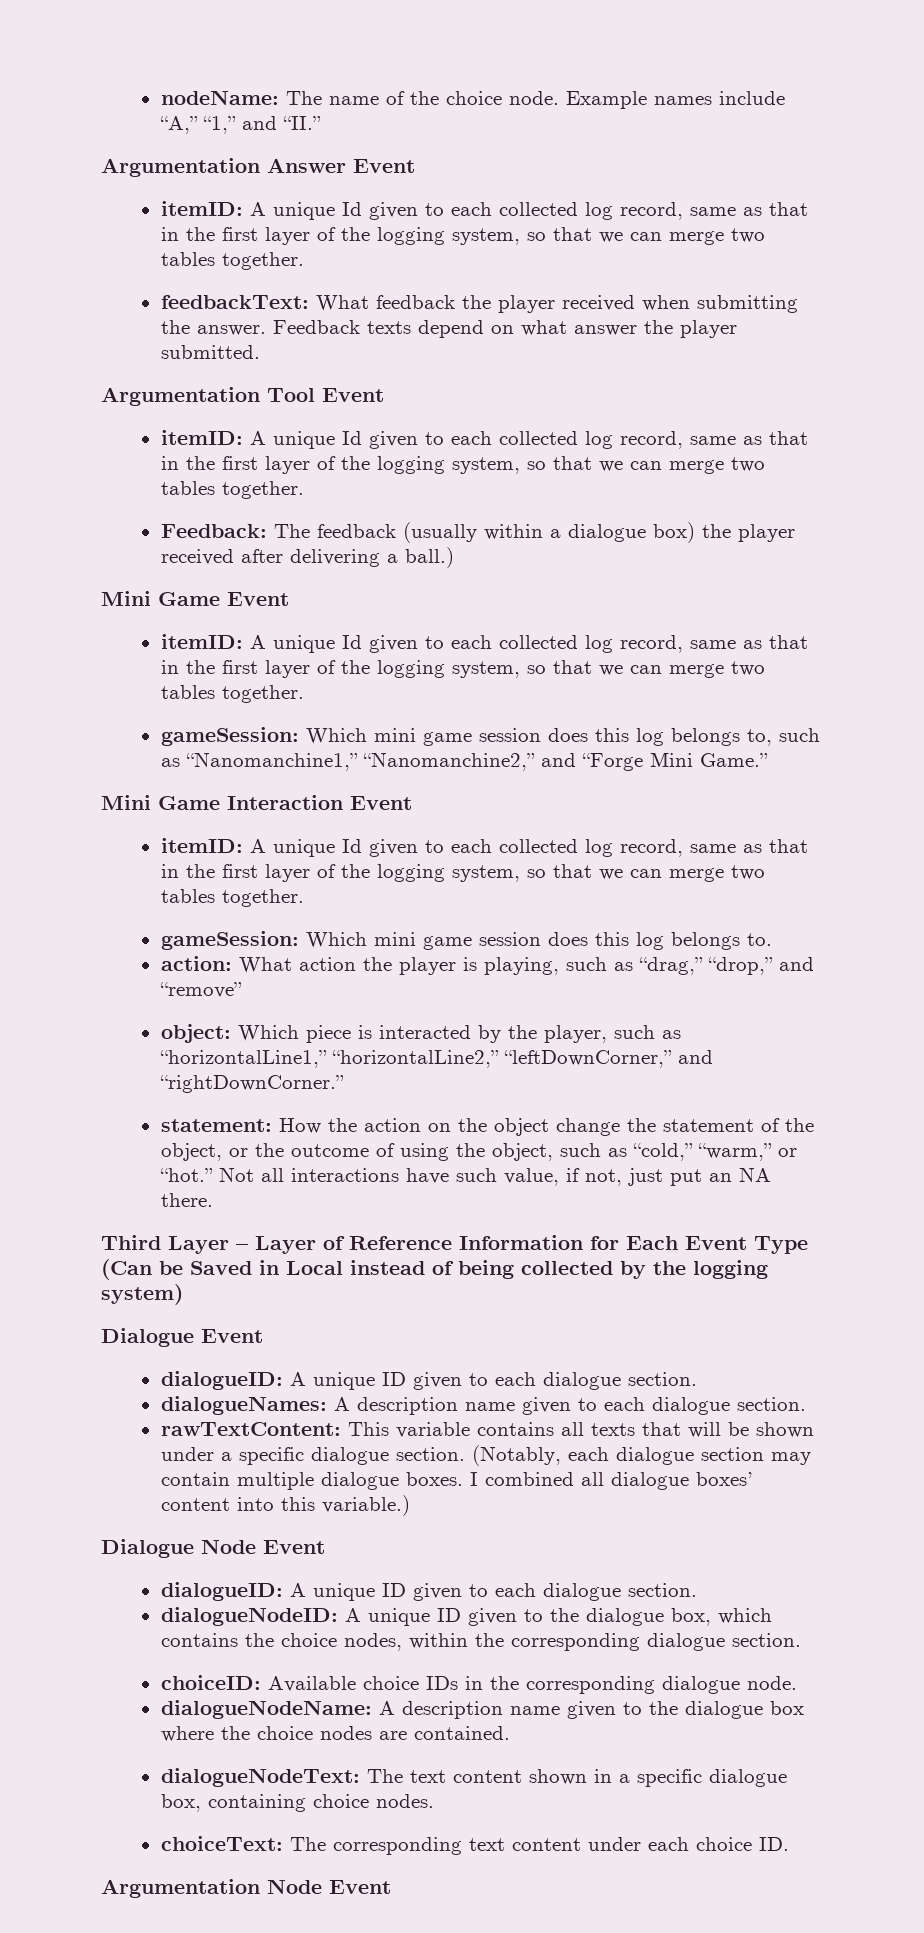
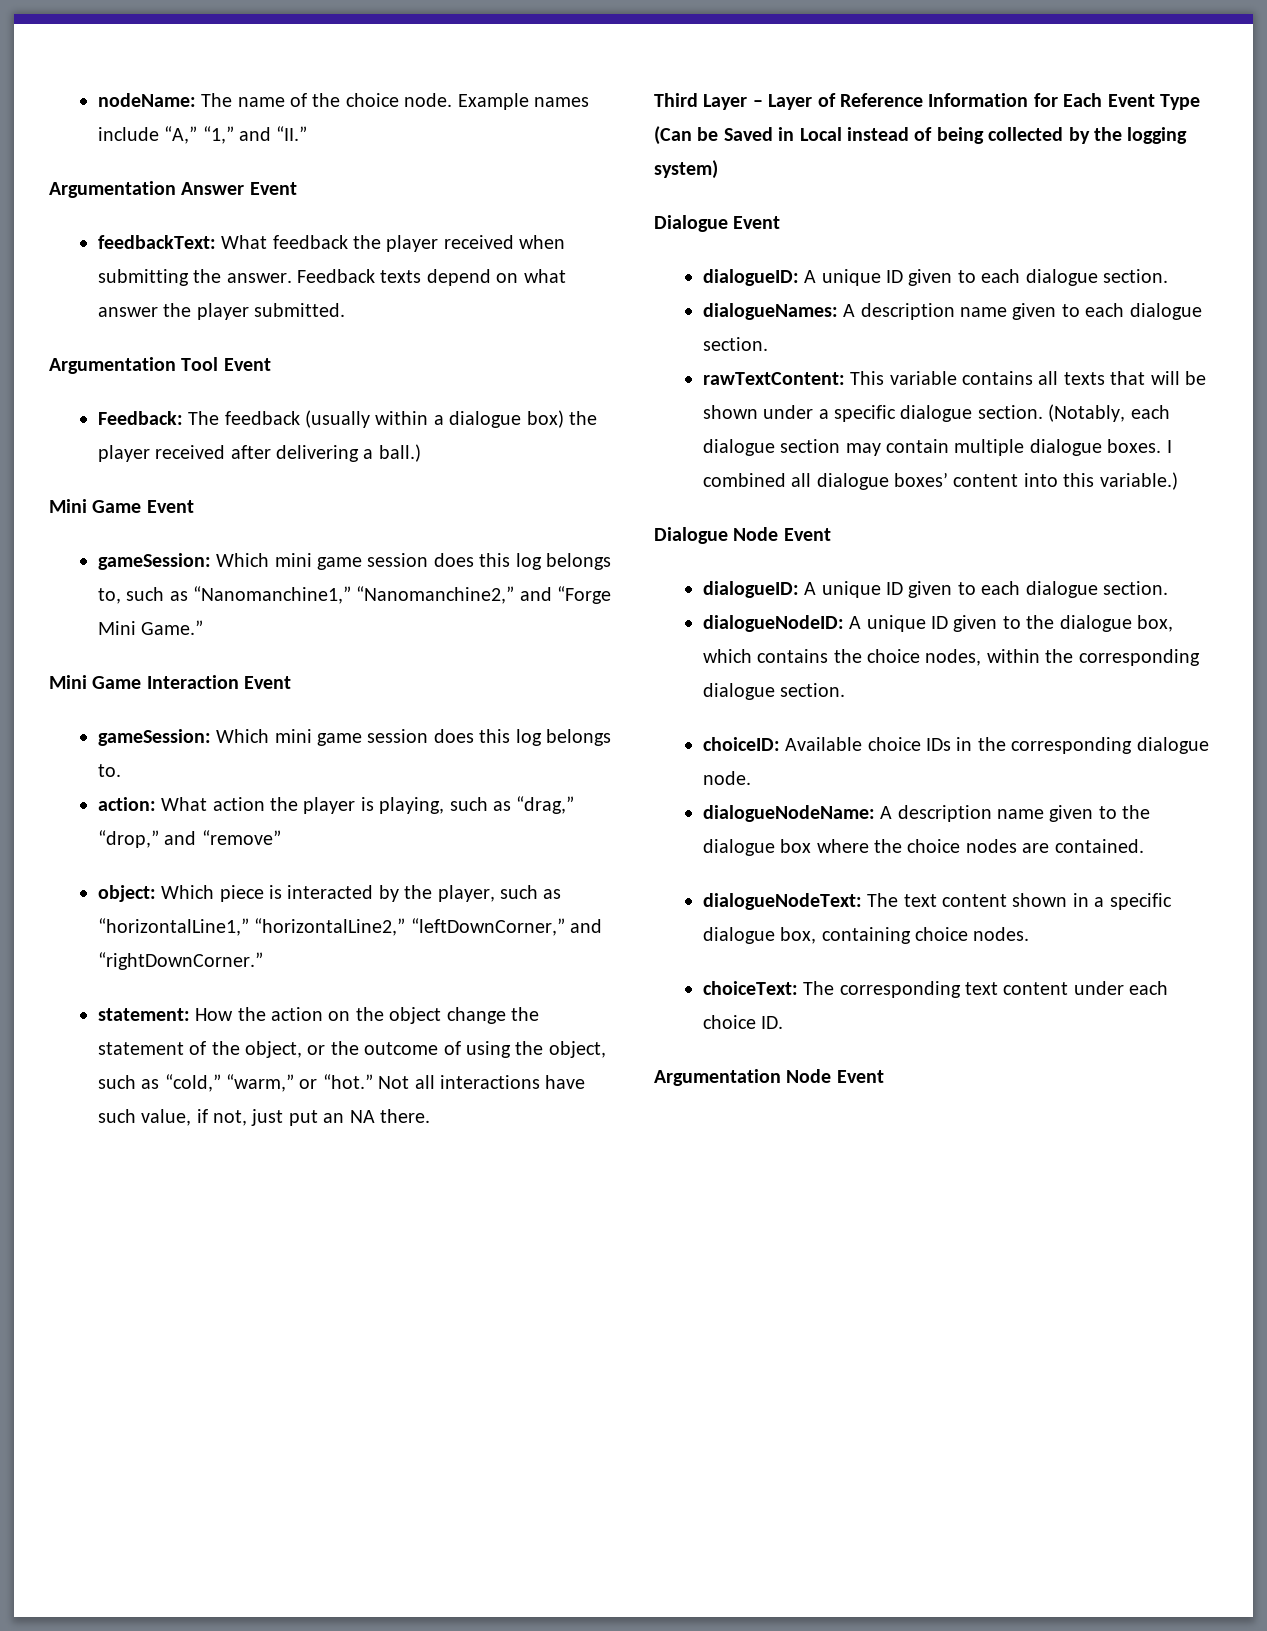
  Argumentation Answer Event
- itemID: A unique Id given to each collected log record, same as that in the first layer of the logging system, so that we can merge two tables together.
  Argumentation Tool Event
- itemID: A unique Id given to each collected log record, same as that in the first layer of the logging system, so that we can merge two tables together.
  Mini Game Event
- itemID: A unique Id given to each collected log record, same as that in the first layer of the logging system, so that we can merge two tables together.
  Mini Game Interaction Event
- itemID: A unique Id given to each collected log record, same as that in the first layer of the logging system, so that we can merge two tables together.

